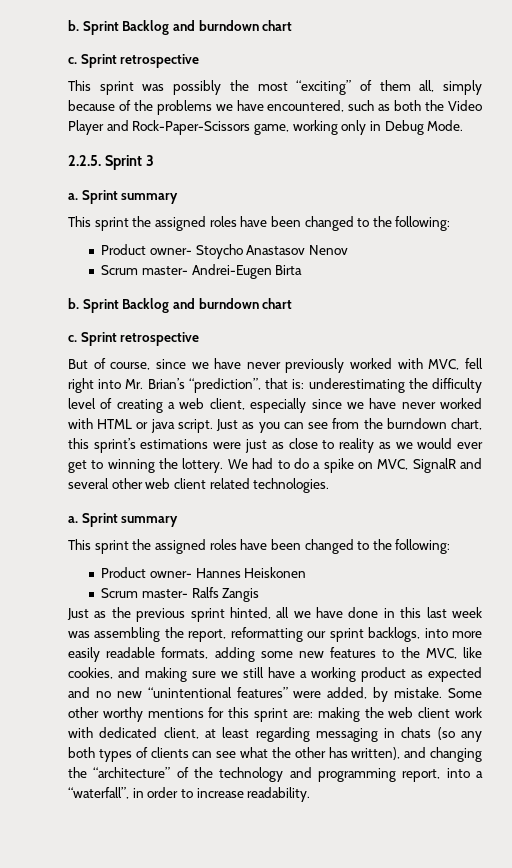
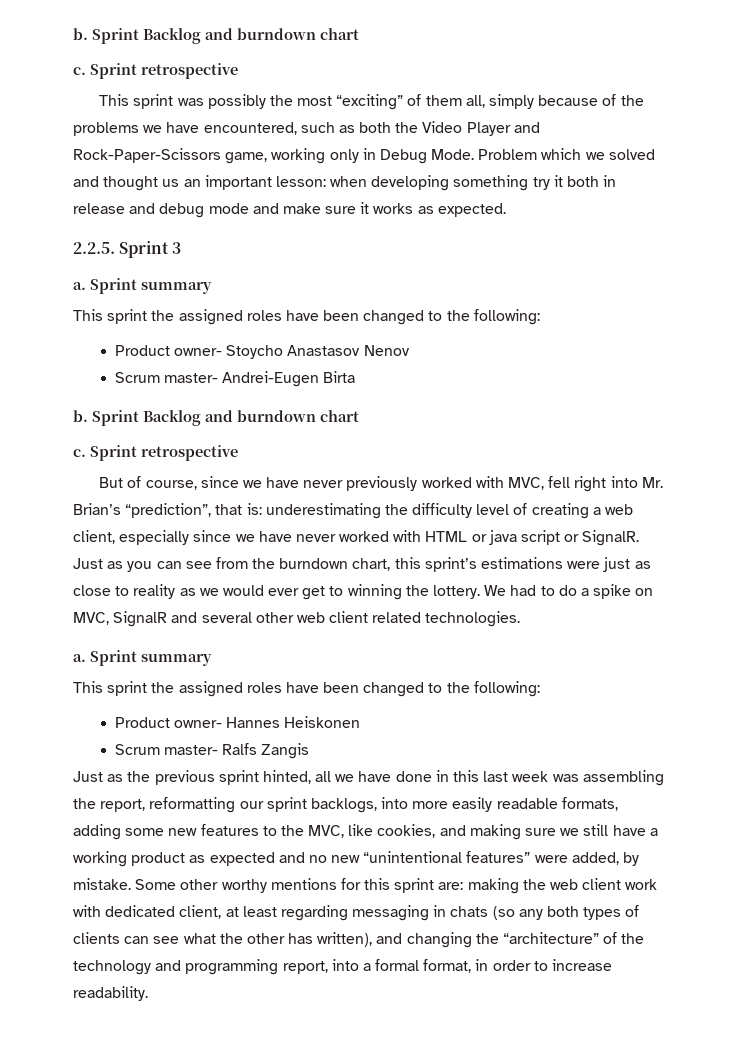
+ Problem which we solved and thought us an important lesson: when developing something try it both in release and debug mode and make sure it works as expected.
- But of course, since we have never previously worked with MVC, fell right into Mr. Brian’s “prediction”, that is: underestimating the difficulty level of creating a web client, especially since we have never worked with HTML or java script.
+ But of course, since we have never previously worked with MVC, fell right into Mr. Brian’s “prediction”, that is: underestimating the difficulty level of creating a web client, especially since we have never worked with HTML or java script or SignalR.
- Some other worthy mentions for this sprint are: making the web client work with dedicated client, at least regarding messaging in chats (so any both types of clients can see what the other has written), and changing the “architecture” of the technology and programming report, into a “waterfall”, in order to increase readability.
+ Some other worthy mentions for this sprint are: making the web client work with dedicated client, at least regarding messaging in chats (so any both types of clients can see what the other has written), and changing the “architecture” of the technology and programming report, into a formal format, in order to increase readability.

